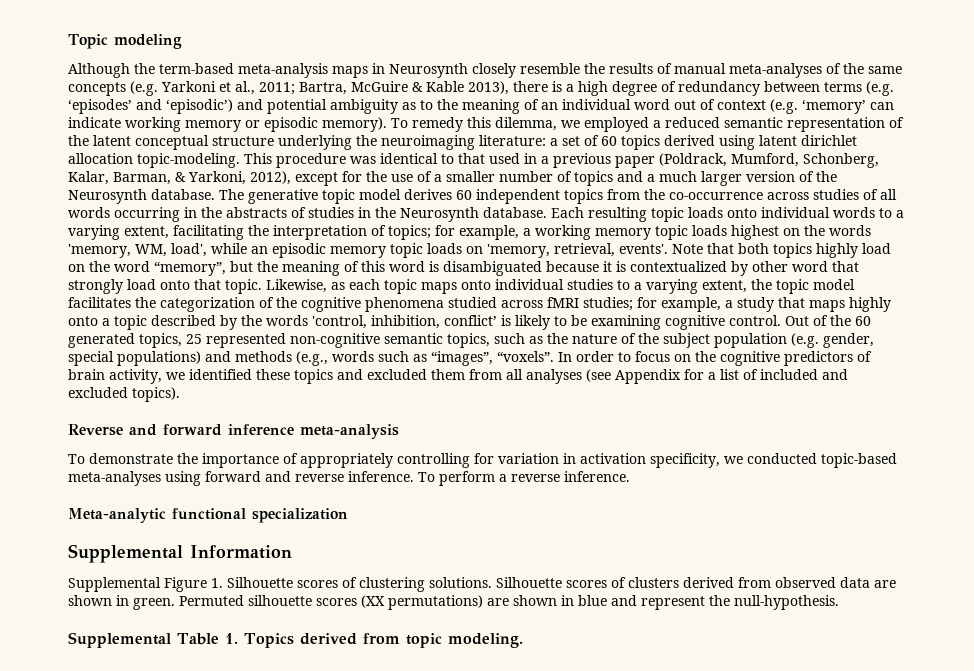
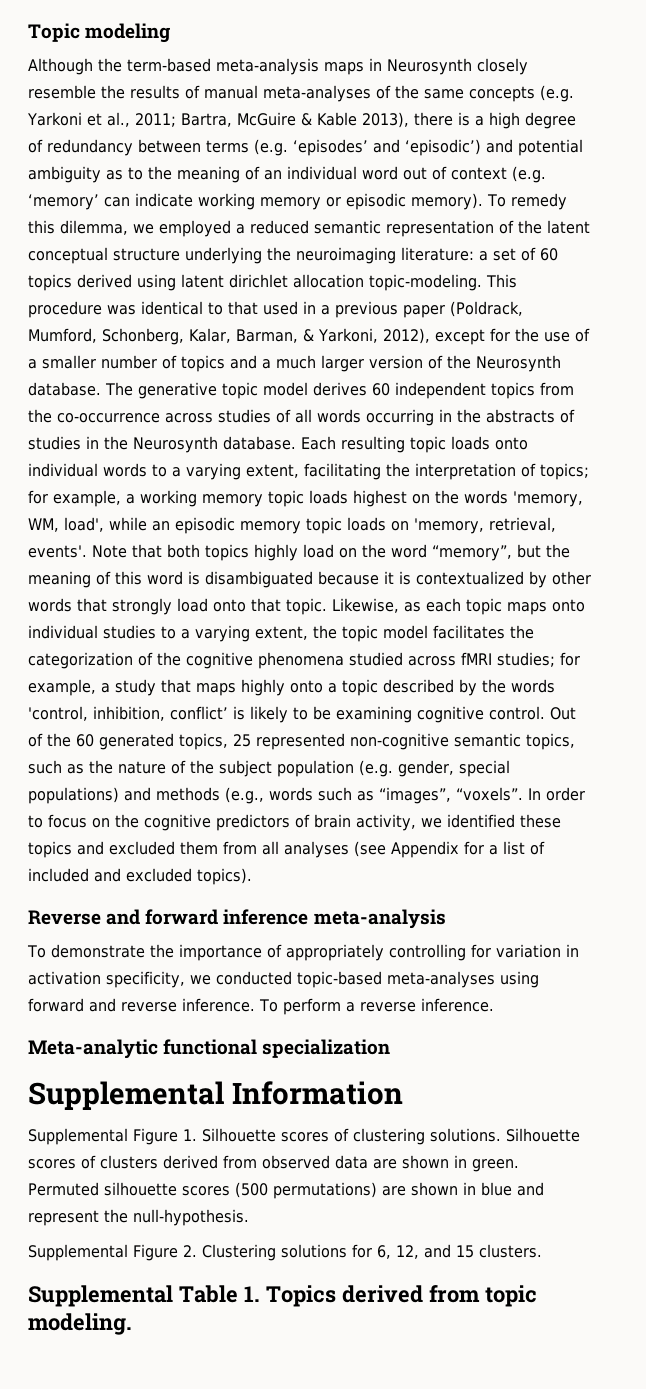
- Note that both topics highly load on the word “memory”, but the meaning of this word is disambiguated because it is contextualized by other word that strongly load onto that topic.
+ Note that both topics highly load on the word “memory”, but the meaning of this word is disambiguated because it is contextualized by other words that strongly load onto that topic.
- Permuted silhouette scores (XX permutations) are shown in blue and represent the null-hypothesis.
+ Permuted silhouette scores (500 permutations) are shown in blue and represent the null-hypothesis.
+ Supplemental Figure 2. Clustering solutions for 6, 12, and 15 clusters.

